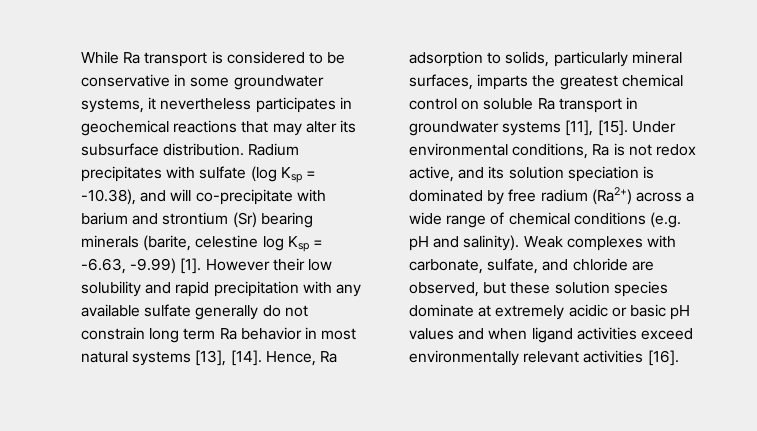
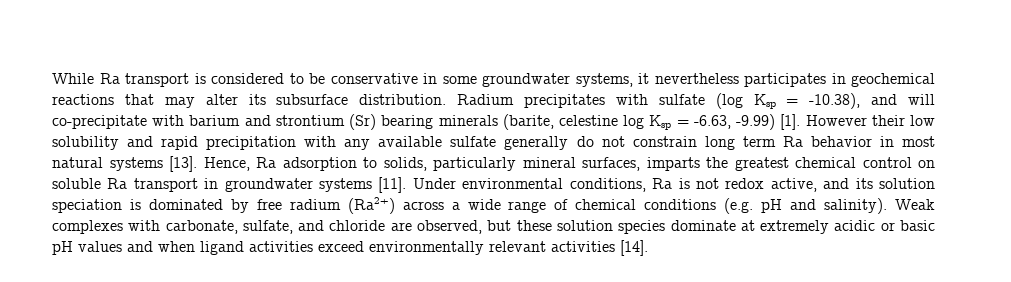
- However their low solubility and rapid precipitation with any available sulfate generally do not constrain long term Ra behavior in most natural systems [13], [14].
+ However their low solubility and rapid precipitation with any available sulfate generally do not constrain long term Ra behavior in most natural systems [13].
- Hence, Ra adsorption to solids, particularly mineral surfaces, imparts the greatest chemical control on soluble Ra transport in groundwater systems [11], [15].
+ Hence, Ra adsorption to solids, particularly mineral surfaces, imparts the greatest chemical control on soluble Ra transport in groundwater systems [11].
- Weak complexes with carbonate, sulfate, and chloride are observed, but these solution species dominate at extremely acidic or basic pH values and when ligand activities exceed environmentally relevant activities [16].
+ Weak complexes with carbonate, sulfate, and chloride are observed, but these solution species dominate at extremely acidic or basic pH values and when ligand activities exceed environmentally relevant activities [14].

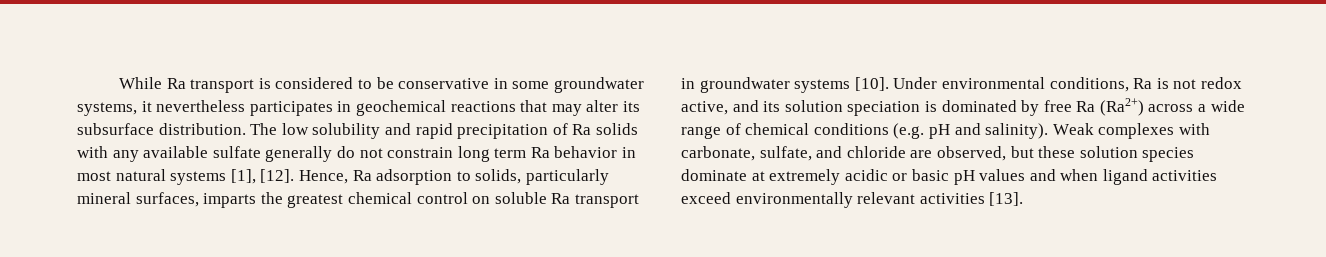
- Radium precipitates with sulfate (log Ksp = -10.38), and will co-precipitate with barium and strontium (Sr) bearing minerals (barite, celestine log Ksp = -6.63, -9.99) [1]. However their low solubility and rapid precipitation with any available sulfate generally do not constrain long term Ra behavior in most natural systems [13].
+ The low solubility and rapid precipitation of Ra solids with any available sulfate generally do not constrain long term Ra behavior in most natural systems [1], [12].
- Hence, Ra adsorption to solids, particularly mineral surfaces, imparts the greatest chemical control on soluble Ra transport in groundwater systems [11].
+ Hence, Ra adsorption to solids, particularly mineral surfaces, imparts the greatest chemical control on soluble Ra transport in groundwater systems [10].
- Under environmental conditions, Ra is not redox active, and its solution speciation is dominated by free radium (Ra2+) across a wide range of chemical conditions (e.g. pH and salinity).
+ Under environmental conditions, Ra is not redox active, and its solution speciation is dominated by free Ra (Ra2+) across a wide range of chemical conditions (e.g. pH and salinity).
- Weak complexes with carbonate, sulfate, and chloride are observed, but these solution species dominate at extremely acidic or basic pH values and when ligand activities exceed environmentally relevant activities [14].
+ Weak complexes with carbonate, sulfate, and chloride are observed, but these solution species dominate at extremely acidic or basic pH values and when ligand activities exceed environmentally relevant activities [13].

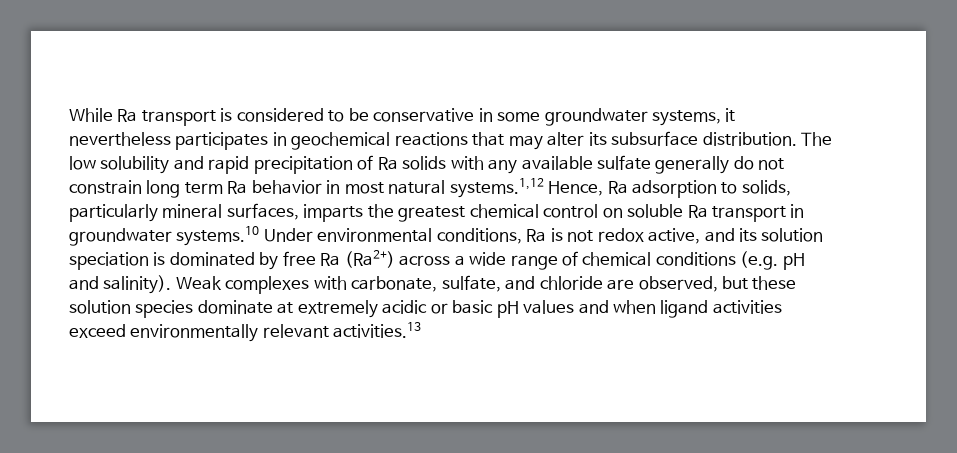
- The low solubility and rapid precipitation of Ra solids with any available sulfate generally do not constrain long term Ra behavior in most natural systems [1], [12]. Hence, Ra adsorption to solids, particularly mineral surfaces, imparts the greatest chemical control on soluble Ra transport in groundwater systems [10]. Under environmental conditions, Ra is not redox active, and its solution speciation is dominated by free Ra (Ra2+) across a wide range of chemical conditions (e.g. pH and salinity).
+ The low solubility and rapid precipitation of Ra solids with any available sulfate generally do not constrain long term Ra behavior in most natural systems.1,12 Hence, Ra adsorption to solids, particularly mineral surfaces, imparts the greatest chemical control on soluble Ra transport in groundwater systems.10 Under environmental conditions, Ra is not redox active, and its solution speciation is dominated by free Ra (Ra2+) across a wide range of chemical conditions (e.g. pH and salinity).
- Weak complexes with carbonate, sulfate, and chloride are observed, but these solution species dominate at extremely acidic or basic pH values and when ligand activities exceed environmentally relevant activities [13].
+ Weak complexes with carbonate, sulfate, and chloride are observed, but these solution species dominate at extremely acidic or basic pH values and when ligand activities exceed environmentally relevant activities.13

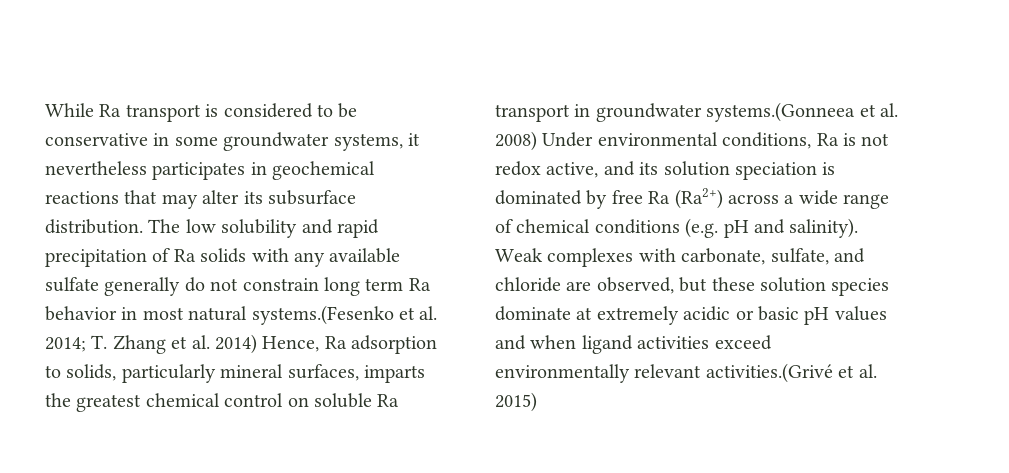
- The low solubility and rapid precipitation of Ra solids with any available sulfate generally do not constrain long term Ra behavior in most natural systems.1,12 Hence, Ra adsorption to solids, particularly mineral surfaces, imparts the greatest chemical control on soluble Ra transport in groundwater systems.10 Under environmental conditions, Ra is not redox active, and its solution speciation is dominated by free Ra (Ra2+) across a wide range of chemical conditions (e.g. pH and salinity).
+ The low solubility and rapid precipitation of Ra solids with any available sulfate generally do not constrain long term Ra behavior in most natural systems.(Fesenko et al. 2014; T. Zhang et al. 2014) Hence, Ra adsorption to solids, particularly mineral surfaces, imparts the greatest chemical control on soluble Ra transport in groundwater systems.(Gonneea et al. 2008) Under environmental conditions, Ra is not redox active, and its solution speciation is dominated by free Ra (Ra2+) across a wide range of chemical conditions (e.g. pH and salinity).
- Weak complexes with carbonate, sulfate, and chloride are observed, but these solution species dominate at extremely acidic or basic pH values and when ligand activities exceed environmentally relevant activities.13
+ Weak complexes with carbonate, sulfate, and chloride are observed, but these solution species dominate at extremely acidic or basic pH values and when ligand activities exceed environmentally relevant activities.(Grivé et al. 2015)

